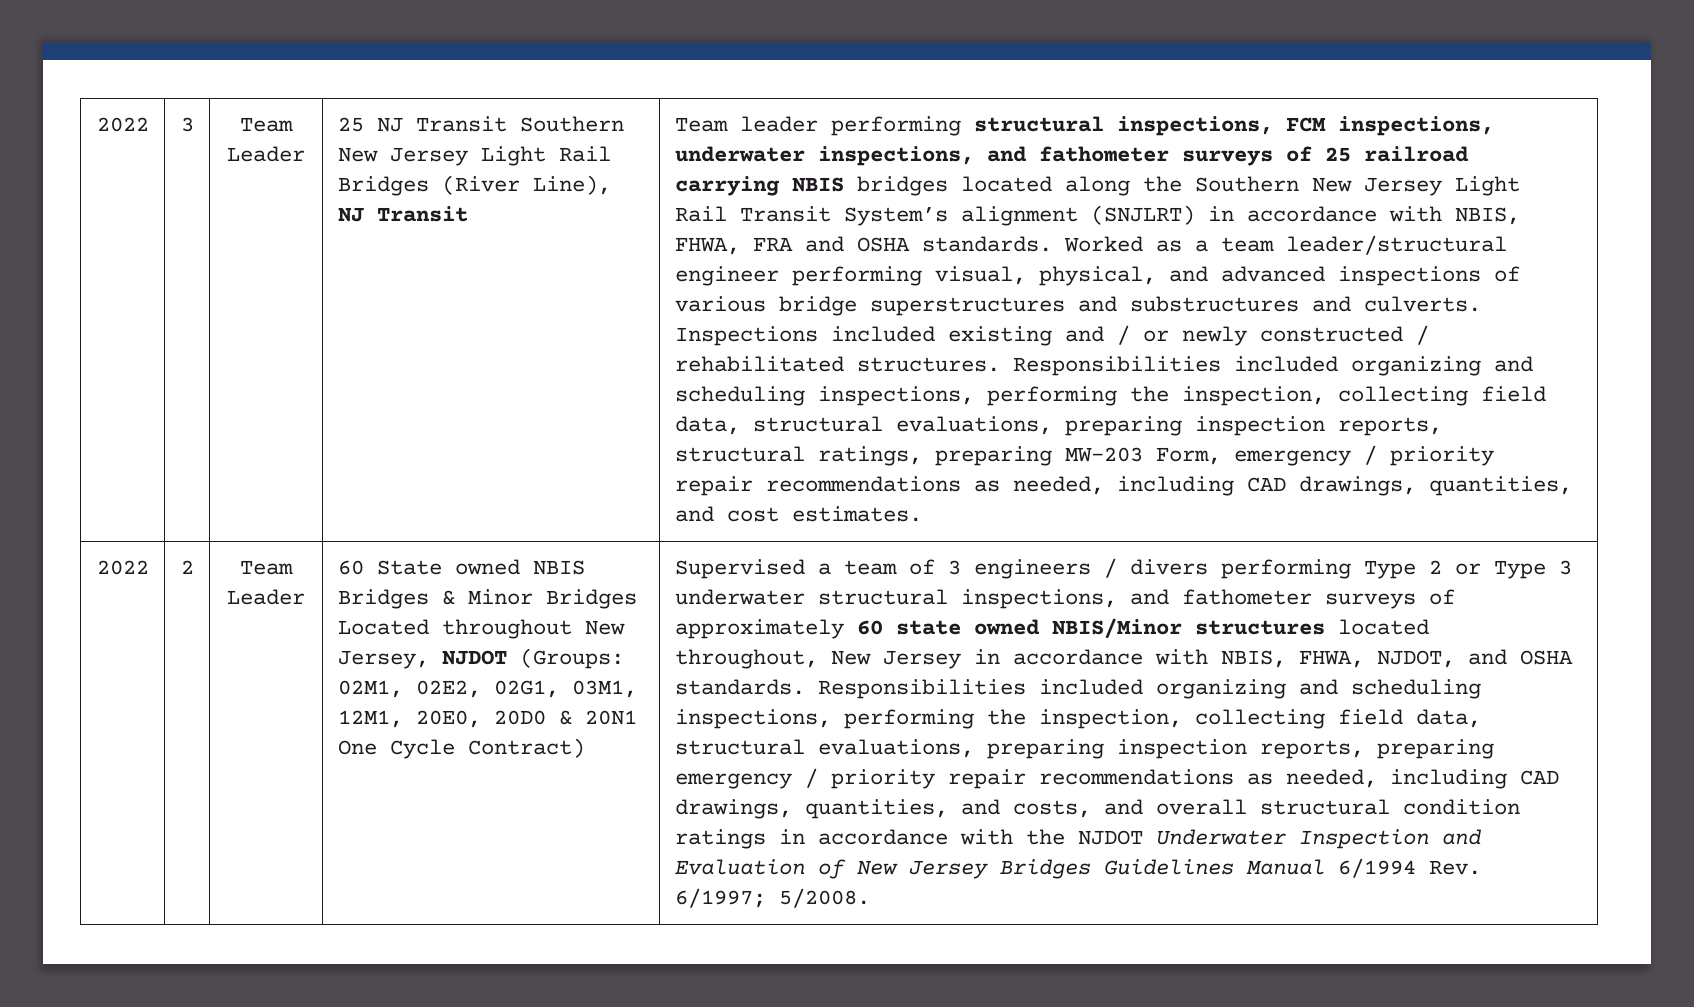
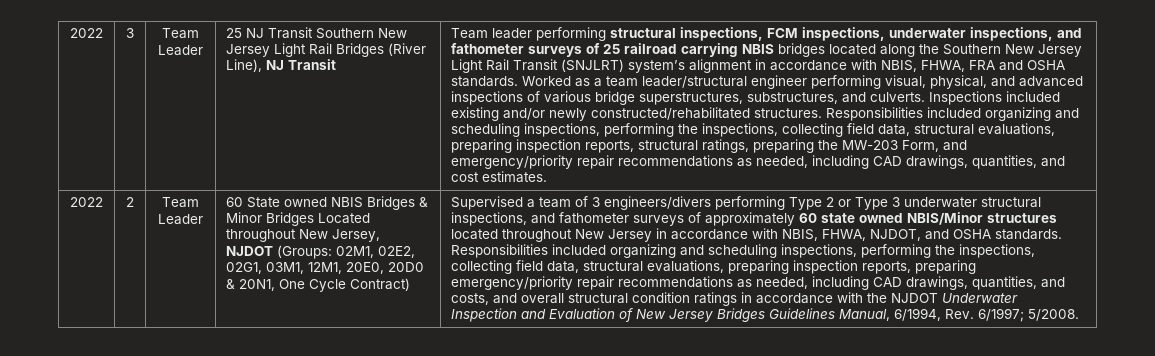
- Team leader performing structural inspections, FCM inspections, underwater inspections, and fathometer surveys of 25 railroad carrying NBIS bridges located along the Southern New Jersey Light Rail Transit System’s alignment (SNJLRT) in accordance with NBIS, FHWA, FRA and OSHA standards.
+ Team leader performing structural inspections, FCM inspections, underwater inspections, and fathometer surveys of 25 railroad carrying NBIS bridges located along the Southern New Jersey Light Rail Transit (SNJLRT) system’s alignment in accordance with NBIS, FHWA, FRA and OSHA standards.
- Worked as a team leader/structural engineer performing visual, physical, and advanced inspections of various bridge superstructures and substructures and culverts.
+ Worked as a team leader/structural engineer performing visual, physical, and advanced inspections of various bridge superstructures, substructures, and culverts.
- Inspections included existing and / or newly constructed / rehabilitated structures.
+ Inspections included existing and/or newly constructed/rehabilitated structures.
- Responsibilities included organizing and scheduling inspections, performing the inspection, collecting field data, structural evaluations, preparing inspection reports, structural ratings, preparing MW-203 Form, emergency / priority repair recommendations as needed, including CAD drawings, quantities, and cost estimates.
+ Responsibilities included organizing and scheduling inspections, performing the inspections, collecting field data, structural evaluations, preparing inspection reports, structural ratings, preparing the MW-203 Form, and emergency/priority repair recommendations as needed, including CAD drawings, quantities, and cost estimates.
- 60 State owned NBIS Bridges & Minor Bridges Located throughout New Jersey, NJDOT (Groups: 02M1, 02E2, 02G1, 03M1, 12M1, 20E0, 20D0 & 20N1 One Cycle Contract)
+ 60 State owned NBIS Bridges & Minor Bridges Located throughout New Jersey, NJDOT (Groups: 02M1, 02E2, 02G1, 03M1, 12M1, 20E0, 20D0 & 20N1, One Cycle Contract)
- Supervised a team of 3 engineers / divers performing Type 2 or Type 3 underwater structural inspections, and fathometer surveys of approximately 60 state owned NBIS/Minor structures located throughout, New Jersey in accordance with NBIS, FHWA, NJDOT, and OSHA standards.
+ Supervised a team of 3 engineers/divers performing Type 2 or Type 3 underwater structural inspections, and fathometer surveys of approximately 60 state owned NBIS/Minor structures located throughout New Jersey in accordance with NBIS, FHWA, NJDOT, and OSHA standards.
- Responsibilities included organizing and scheduling inspections, performing the inspection, collecting field data, structural evaluations, preparing inspection reports, preparing emergency / priority repair recommendations as needed, including CAD drawings, quantities, and costs, and overall structural condition ratings in accordance with the NJDOT Underwater Inspection and Evaluation of New Jersey Bridges Guidelines Manual 6/1994 Rev. 6/1997; 5/2008.
+ Responsibilities included organizing and scheduling inspections, performing the inspections, collecting field data, structural evaluations, preparing inspection reports, preparing emergency/priority repair recommendations as needed, including CAD drawings, quantities, and costs, and overall structural condition ratings in accordance with the NJDOT Underwater Inspection and Evaluation of New Jersey Bridges Guidelines Manual, 6/1994, Rev. 6/1997; 5/2008.

